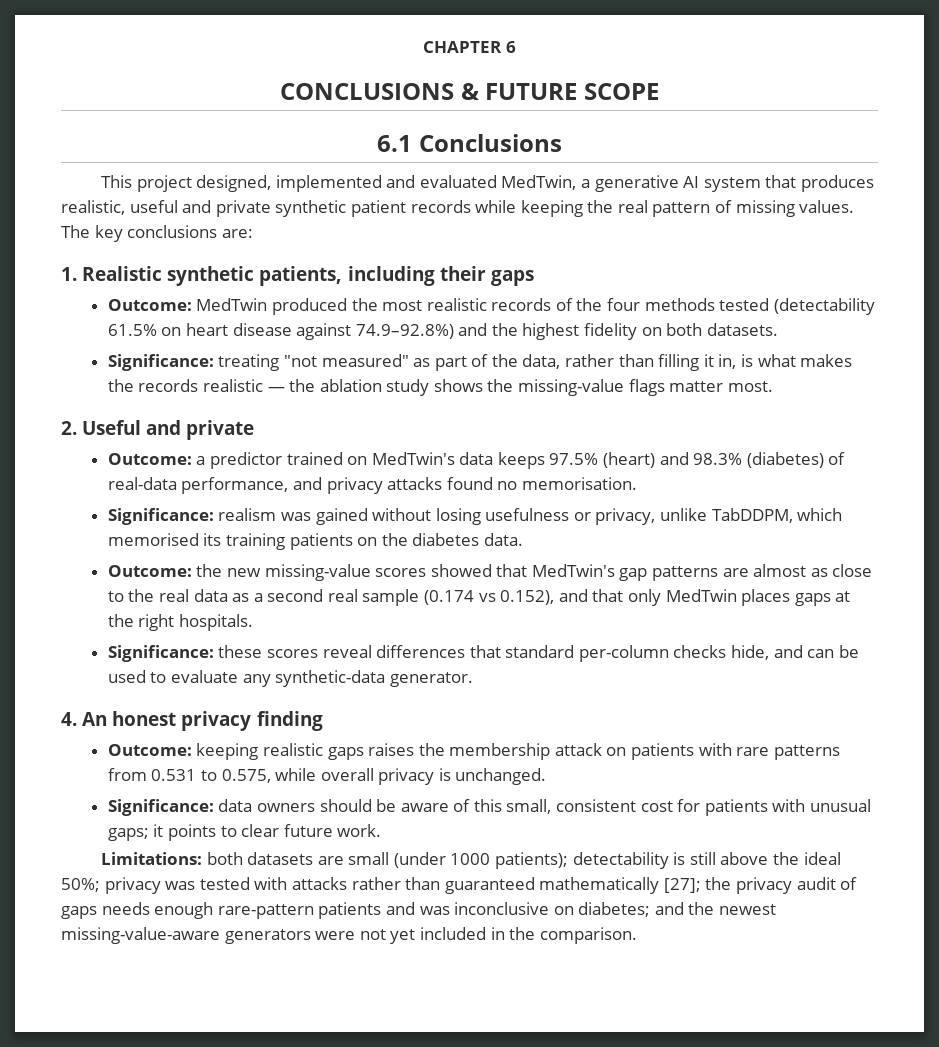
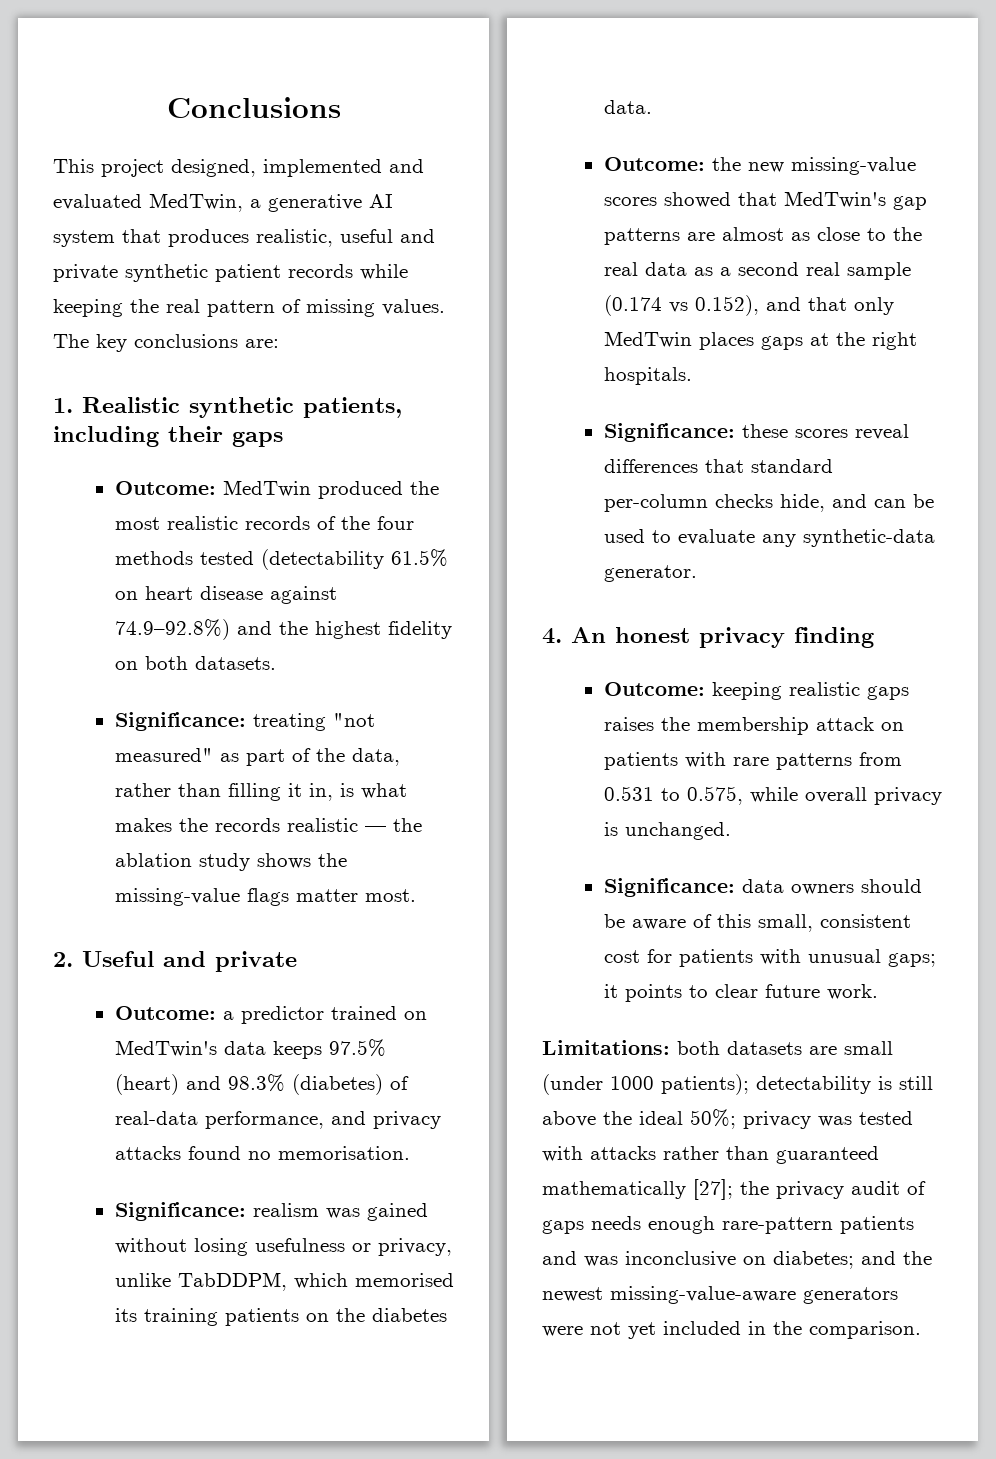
- CHAPTER 6
- CONCLUSIONS & FUTURE SCOPE
- 6.1 Conclusions
+ Conclusions

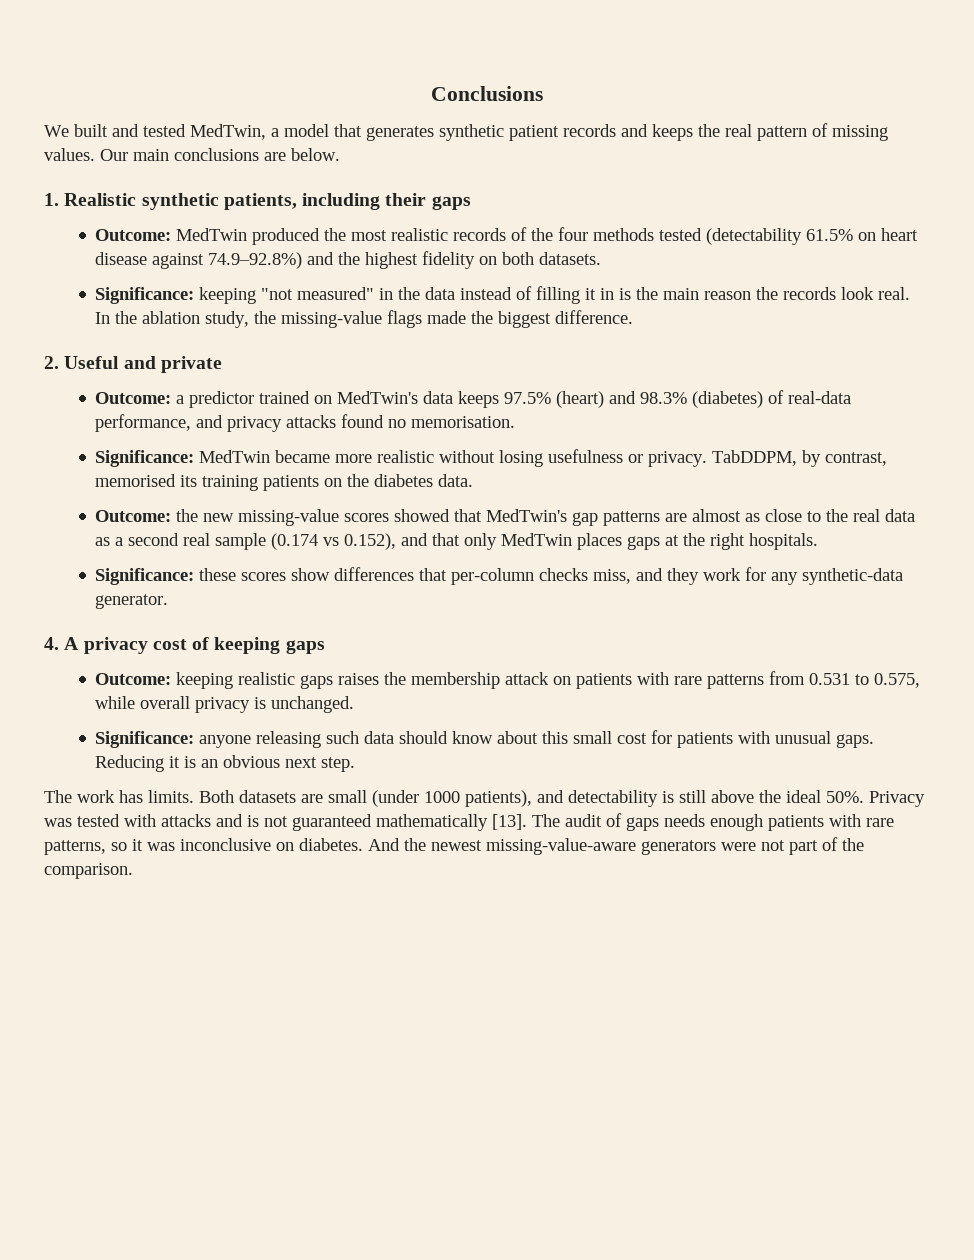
- This project designed, implemented and evaluated MedTwin, a generative AI system that produces realistic, useful and private synthetic patient records while keeping the real pattern of missing values.
+ We built and tested MedTwin, a model that generates synthetic patient records and keeps the real pattern of missing values.
- The key conclusions are:
+ Our main conclusions are below.
- Significance: treating "not measured" as part of the data, rather than filling it in, is what makes the records realistic — the ablation study shows the missing-value flags matter most.
+ Significance: keeping "not measured" in the data instead of filling it in is the main reason the records look real. In the ablation study, the missing-value flags made the biggest difference.
- Significance: realism was gained without losing usefulness or privacy, unlike TabDDPM, which memorised its training patients on the diabetes data.
+ Significance: MedTwin became more realistic without losing usefulness or privacy. TabDDPM, by contrast, memorised its training patients on the diabetes data.
- Significance: these scores reveal differences that standard per-column checks hide, and can be used to evaluate any synthetic-data generator.
- 4. An honest privacy finding
+ Significance: these scores show differences that per-column checks miss, and they work for any synthetic-data generator.
+ 4. A privacy cost of keeping gaps
- Significance: data owners should be aware of this small, consistent cost for patients with unusual gaps; it points to clear future work.
- Limitations: both datasets are small (under 1000 patients); detectability is still above the ideal 50%; privacy was tested with attacks rather than guaranteed mathematically [27]; the privacy audit of gaps needs enough rare-pattern patients and was inconclusive on diabetes; and the newest missing-value-aware generators were not yet included in the comparison.
+ Significance: anyone releasing such data should know about this small cost for patients with unusual gaps. Reducing it is an obvious next step.
+ The work has limits. Both datasets are small (under 1000 patients), and detectability is still above the ideal 50%. Privacy was tested with attacks and is not guaranteed mathematically [13]. The audit of gaps needs enough patients with rare patterns, so it was inconclusive on diabetes. And the newest missing-value-aware generators were not part of the comparison.

